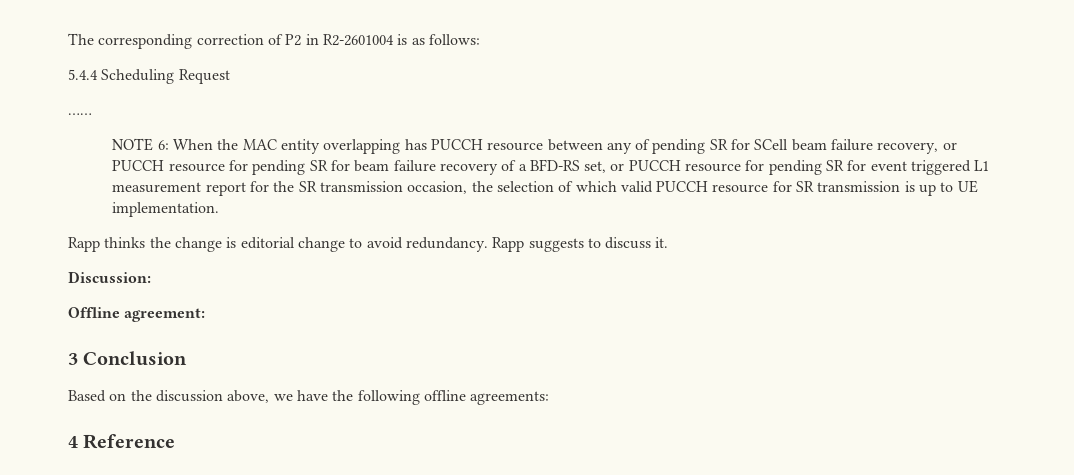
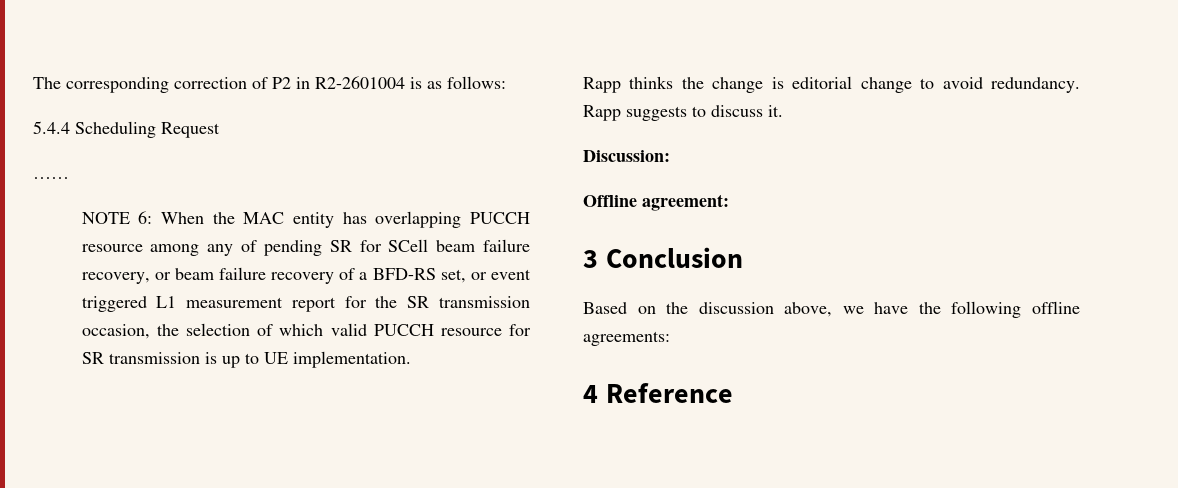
- NOTE 6: When the MAC entity overlapping has PUCCH resource between any of pending SR for SCell beam failure recovery, or PUCCH resource for pending SR for beam failure recovery of a BFD-RS set, or PUCCH resource for pending SR for event triggered L1 measurement report for the SR transmission occasion, the selection of which valid PUCCH resource for SR transmission is up to UE implementation.
+ NOTE 6: When the MAC entity has overlapping PUCCH resource among any of pending SR for SCell beam failure recovery, or beam failure recovery of a BFD-RS set, or event triggered L1 measurement report for the SR transmission occasion, the selection of which valid PUCCH resource for SR transmission is up to UE implementation.

